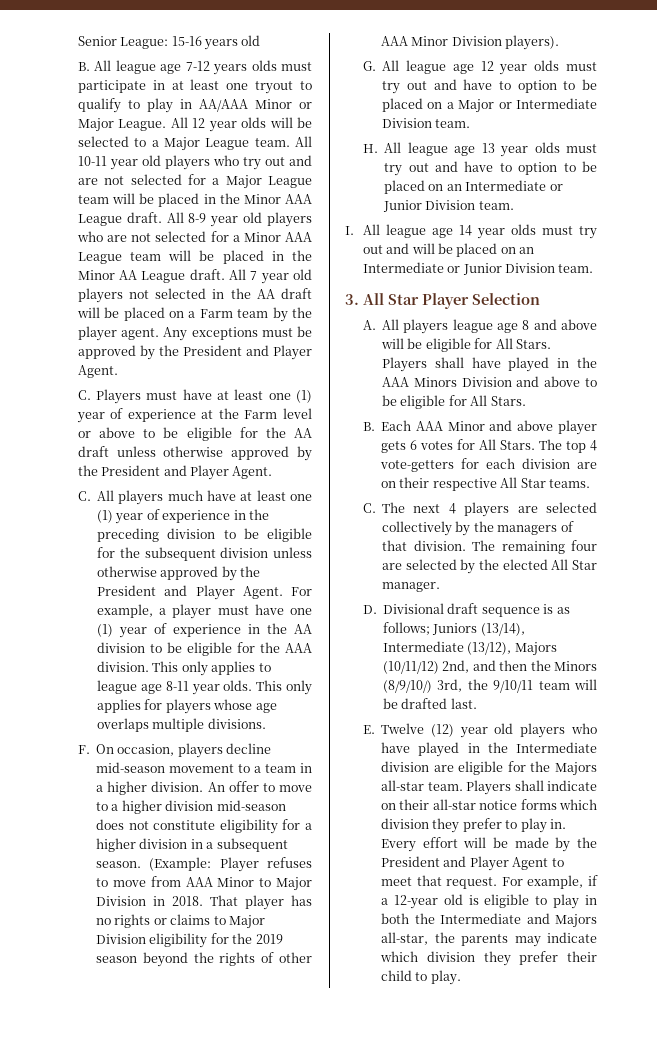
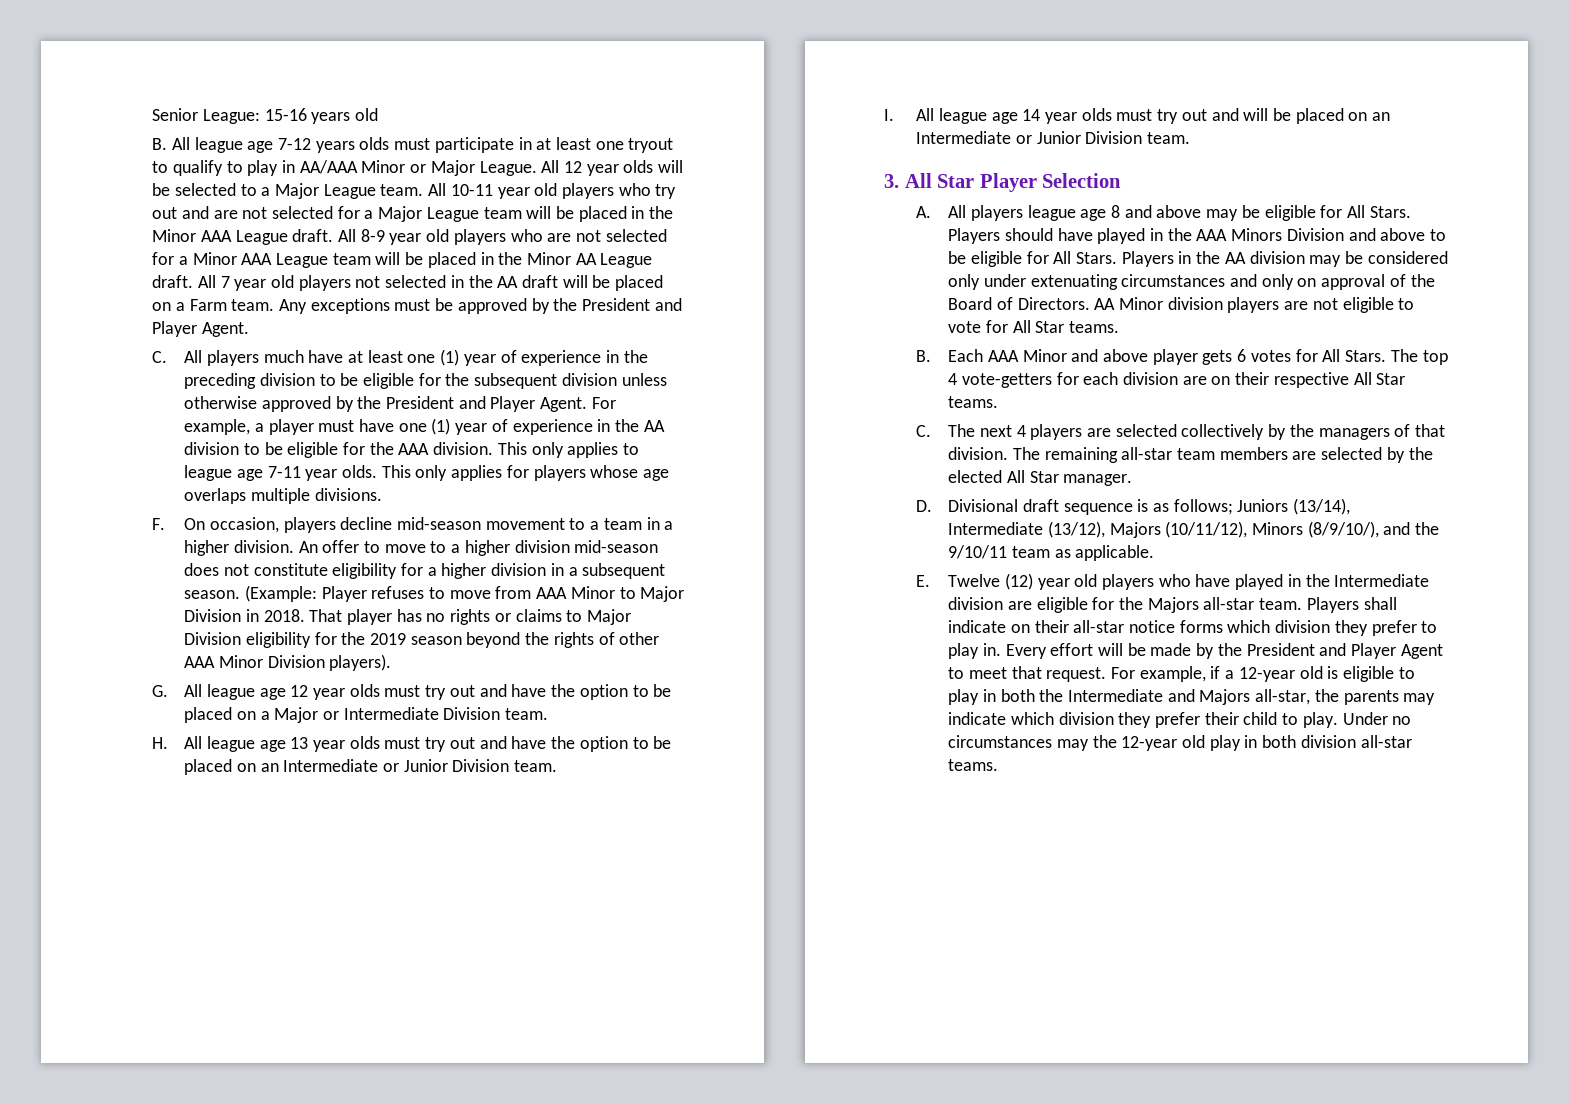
- All 7 year old players not selected in the AA draft will be placed on a Farm team by the player agent.
+ All 7 year old players not selected in the AA draft will be placed on a Farm team.
- C. Players must have at least one (1) year of experience at the Farm level or above to be eligible for the AA draft unless otherwise approved by the President and Player Agent.
- This only applies to league age 8-11 year olds.
+ This only applies to league age 7-11 year olds.
- G. All league age 12 year olds must try out and have to option to be placed on a Major or Intermediate Division team.
+ G. All league age 12 year olds must try out and have the option to be placed on a Major or Intermediate Division team.
- H. All league age 13 year olds must try out and have to option to be placed on an Intermediate or Junior Division team.
+ H. All league age 13 year olds must try out and have the option to be placed on an Intermediate or Junior Division team.
- A. All players league age 8 and above will be eligible for All Stars. Players shall have played in the AAA Minors Division and above to be eligible for All Stars.
+ A. All players league age 8 and above may be eligible for All Stars. Players should have played in the AAA Minors Division and above to be eligible for All Stars. Players in the AA division may be considered only under extenuating circumstances and only on approval of the Board of Directors. AA Minor division players are not eligible to vote for All Star teams.
- The remaining four are selected by the elected All Star manager.
+ The remaining all-star team members are selected by the elected All Star manager.
- D. Divisional draft sequence is as follows; Juniors (13/14), Intermediate (13/12), Majors (10/11/12) 2nd, and then the Minors (8/9/10/) 3rd, the 9/10/11 team will be drafted last.
+ D. Divisional draft sequence is as follows; Juniors (13/14), Intermediate (13/12), Majors (10/11/12), Minors (8/9/10/), and the 9/10/11 team as applicable.
+ Under no circumstances may the 12-year old play in both division all-star teams.

